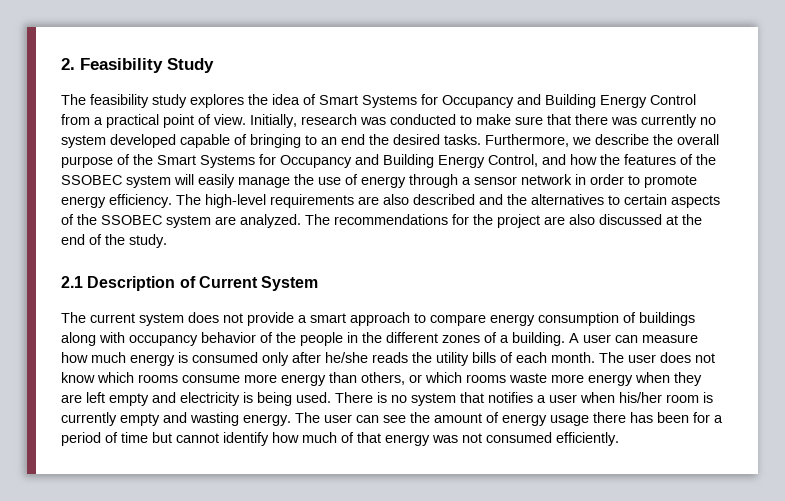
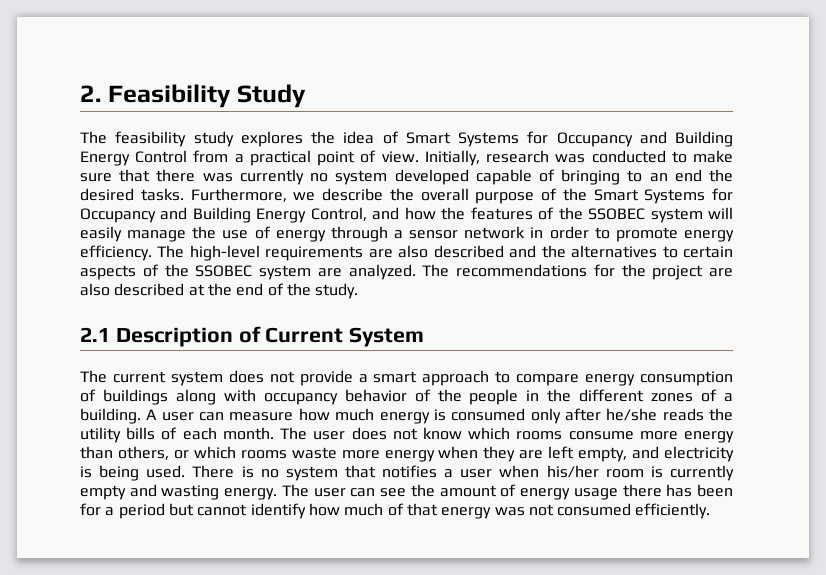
- The recommendations for the project are also discussed at the end of the study.
+ The recommendations for the project are also described at the end of the study.
- The user does not know which rooms consume more energy than others, or which rooms waste more energy when they are left empty and electricity is being used.
+ The user does not know which rooms consume more energy than others, or which rooms waste more energy when they are left empty, and electricity is being used.
- The user can see the amount of energy usage there has been for a period of time but cannot identify how much of that energy was not consumed efficiently.
+ The user can see the amount of energy usage there has been for a period but cannot identify how much of that energy was not consumed efficiently.

